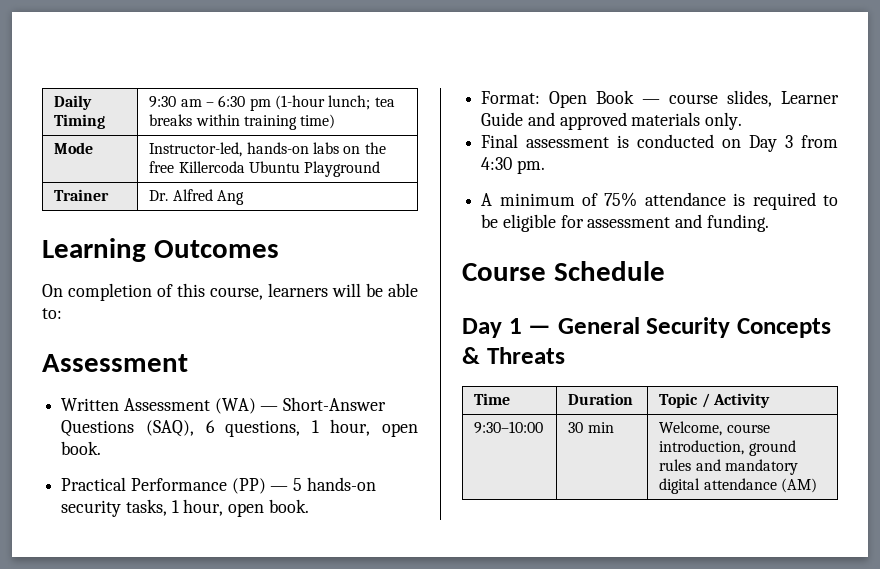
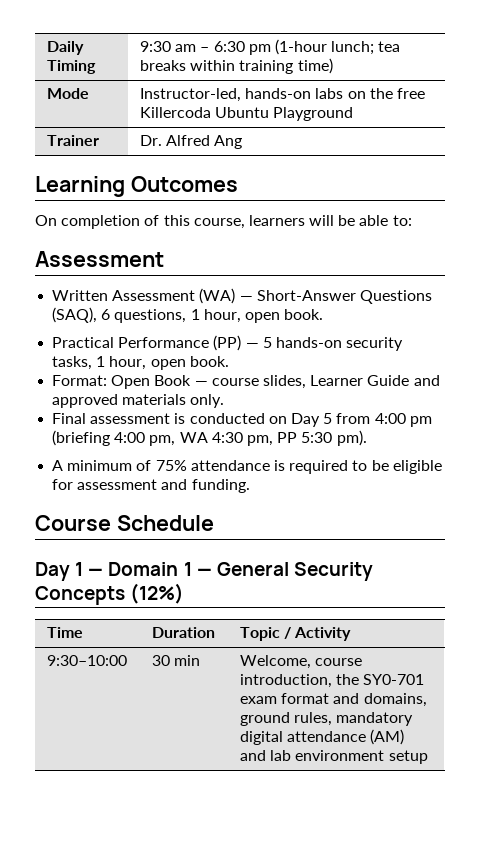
- Final assessment is conducted on Day 3 from 4:30 pm.
+ Final assessment is conducted on Day 5 from 4:00 pm (briefing 4:00 pm, WA 4:30 pm, PP 5:30 pm).
- Day 1 — General Security Concepts & Threats
+ Day 1 — Domain 1 — General Security Concepts (12%)
- 9:30–10:00 | 30 min | Welcome, course introduction, ground rules and mandatory digital attendance (AM)
+ 9:30–10:00 | 30 min | Welcome, course introduction, the SY0-701 exam format and domains, ground rules, mandatory digital attendance (AM) and lab environment setup

